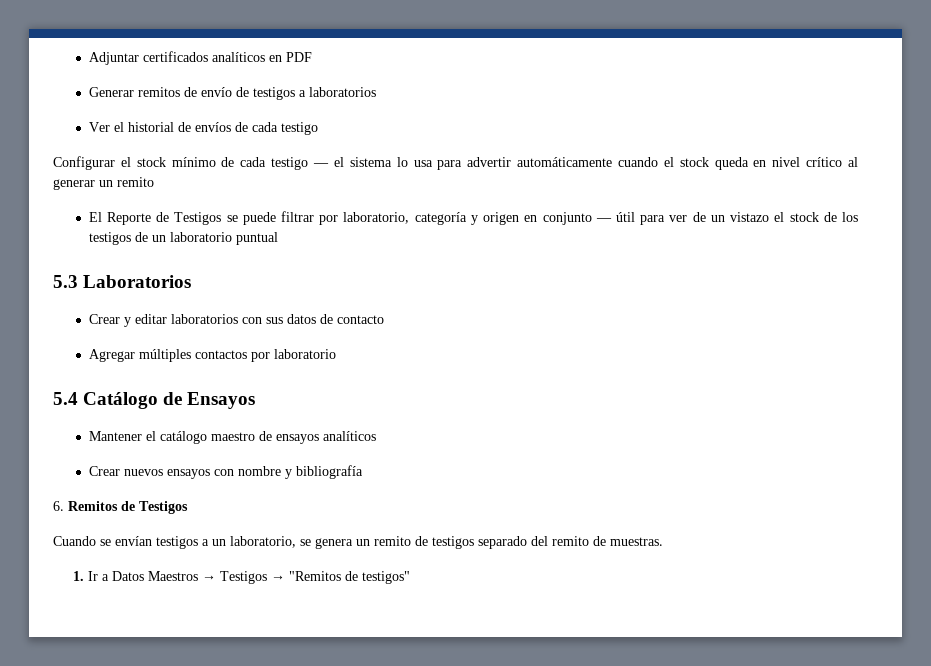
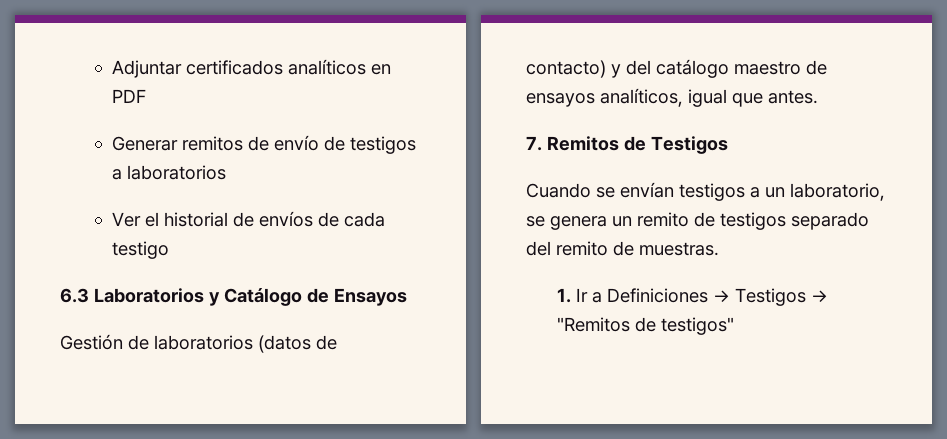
- Configurar el stock mínimo de cada testigo — el sistema lo usa para advertir automáticamente cuando el stock queda en nivel crítico al generar un remito
- El Reporte de Testigos se puede filtrar por laboratorio, categoría y origen en conjunto — útil para ver de un vistazo el stock de los testigos de un laboratorio puntual
- 5.3 Laboratorios
- Crear y editar laboratorios con sus datos de contacto
- Agregar múltiples contactos por laboratorio
- 5.4 Catálogo de Ensayos
- Mantener el catálogo maestro de ensayos analíticos
- Crear nuevos ensayos con nombre y bibliografía
- 6. Remitos de Testigos
+ 6.3 Laboratorios y Catálogo de Ensayos
+ Gestión de laboratorios (datos de contacto) y del catálogo maestro de ensayos analíticos, igual que antes.
+ 7. Remitos de Testigos
- 1. Ir a Datos Maestros → Testigos → "Remitos de testigos"
+ 1. Ir a Definiciones → Testigos → "Remitos de testigos"

